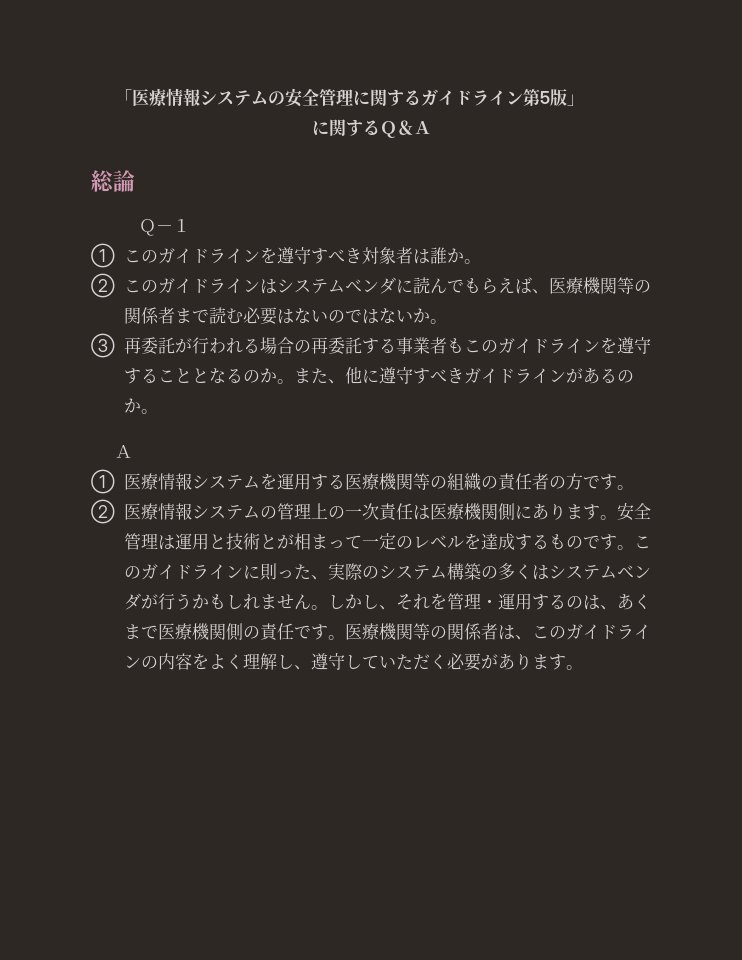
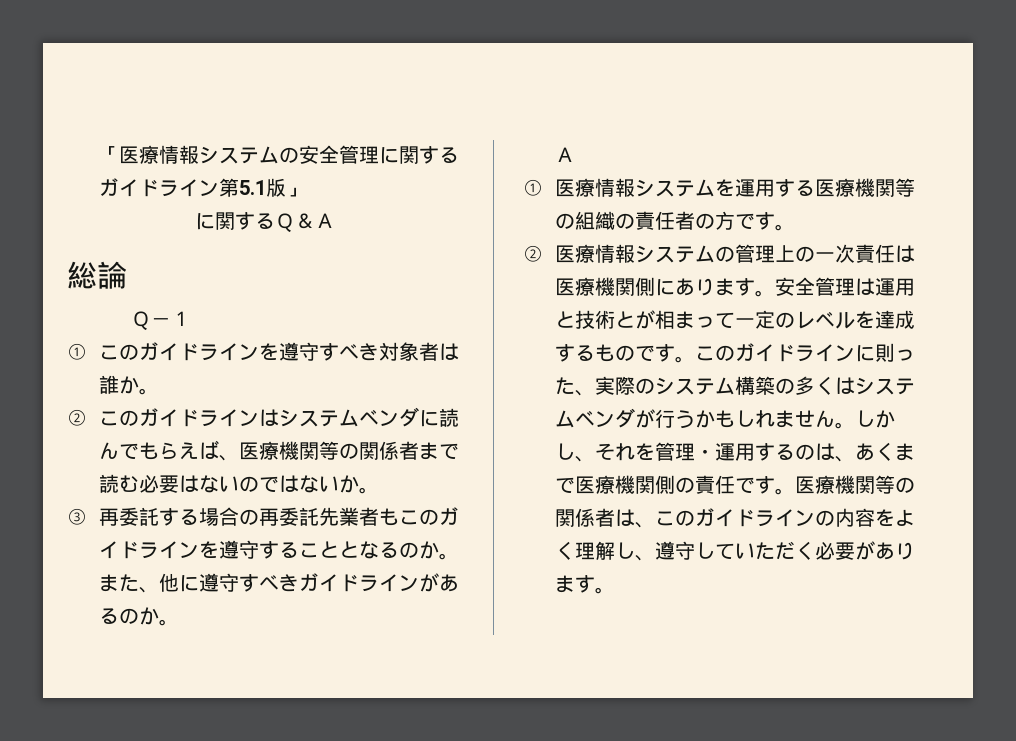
- 「医療情報システムの安全管理に関するガイドライン第5版」
+ 「医療情報システムの安全管理に関するガイドライン第5.1版」
- ③再委託が行われる場合の再委託する事業者もこのガイドラインを遵守することとなるのか。
+ ③再委託する場合の再委託先業者もこのガイドラインを遵守することとなるのか。

